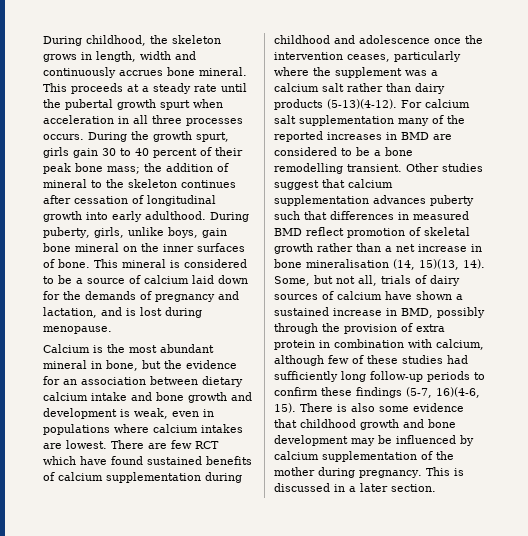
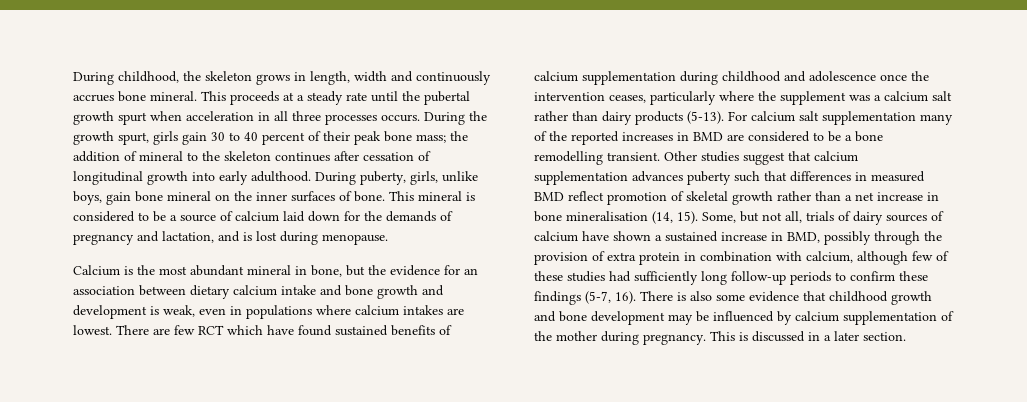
- There are few RCT which have found sustained benefits of calcium supplementation during childhood and adolescence once the intervention ceases, particularly where the supplement was a calcium salt rather than dairy products (5-13)(4-12).
+ There are few RCT which have found sustained benefits of calcium supplementation during childhood and adolescence once the intervention ceases, particularly where the supplement was a calcium salt rather than dairy products (5-13).
- Other studies suggest that calcium supplementation advances puberty such that differences in measured BMD reflect promotion of skeletal growth rather than a net increase in bone mineralisation (14, 15)(13, 14).
+ Other studies suggest that calcium supplementation advances puberty such that differences in measured BMD reflect promotion of skeletal growth rather than a net increase in bone mineralisation (14, 15).
- Some, but not all, trials of dairy sources of calcium have shown a sustained increase in BMD, possibly through the provision of extra protein in combination with calcium, although few of these studies had sufficiently long follow-up periods to confirm these findings (5-7, 16)(4-6, 15).
+ Some, but not all, trials of dairy sources of calcium have shown a sustained increase in BMD, possibly through the provision of extra protein in combination with calcium, although few of these studies had sufficiently long follow-up periods to confirm these findings (5-7, 16).

